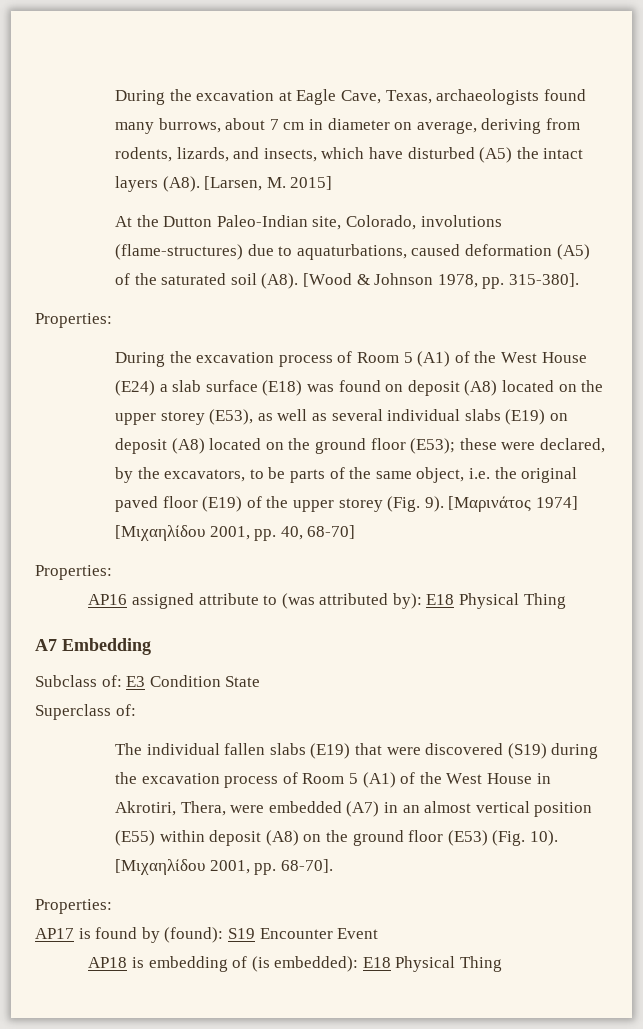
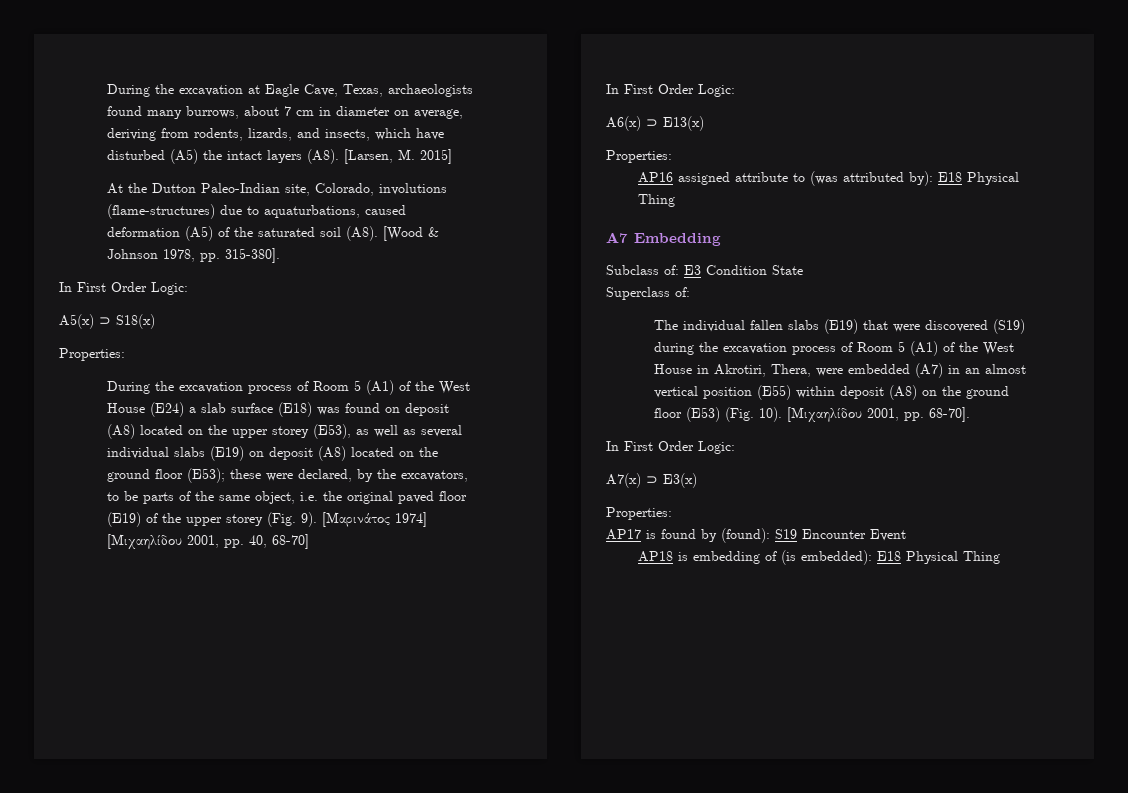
  At the Dutton Paleo-Indian site, Colorado, involutions (flame-structures) due to aquaturbations, caused deformation (A5) of the saturated soil (A8). [Wood & Johnson 1978, pp. 315-380].
+ In First Order Logic:
+ A5(x) ⊃ S18(x)
  [Μαρινάτος 1974] [Μιχαηλίδου 2001, pp. 40, 68-70]
+ In First Order Logic:
+ A6(x) ⊃ E13(x)
  [Μιχαηλίδου 2001, pp. 68-70].
+ In First Order Logic:
+ A7(x) ⊃ E3(x)

